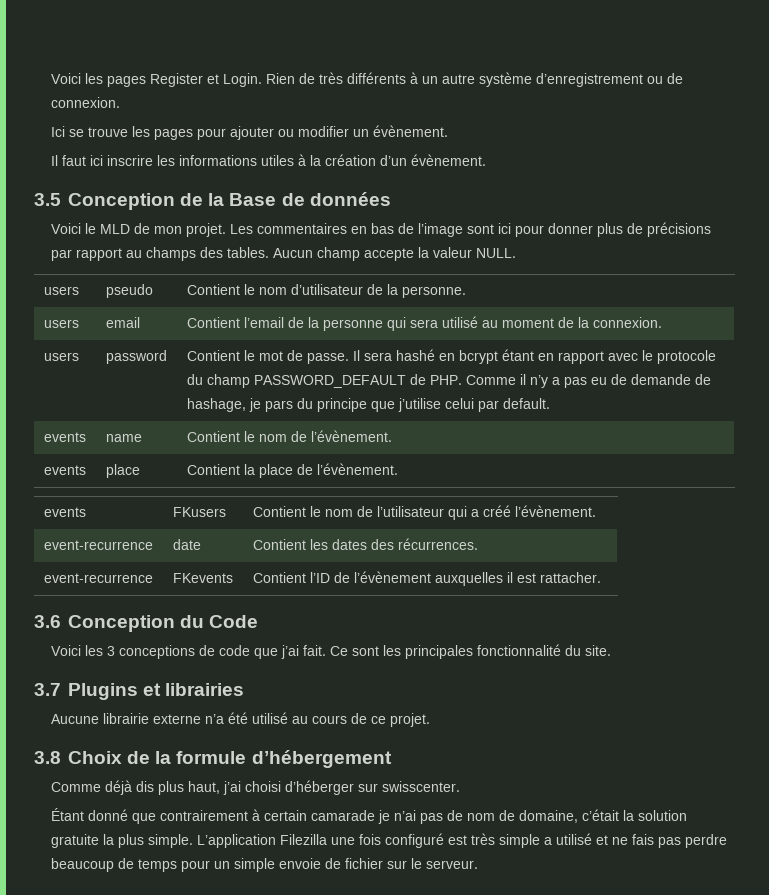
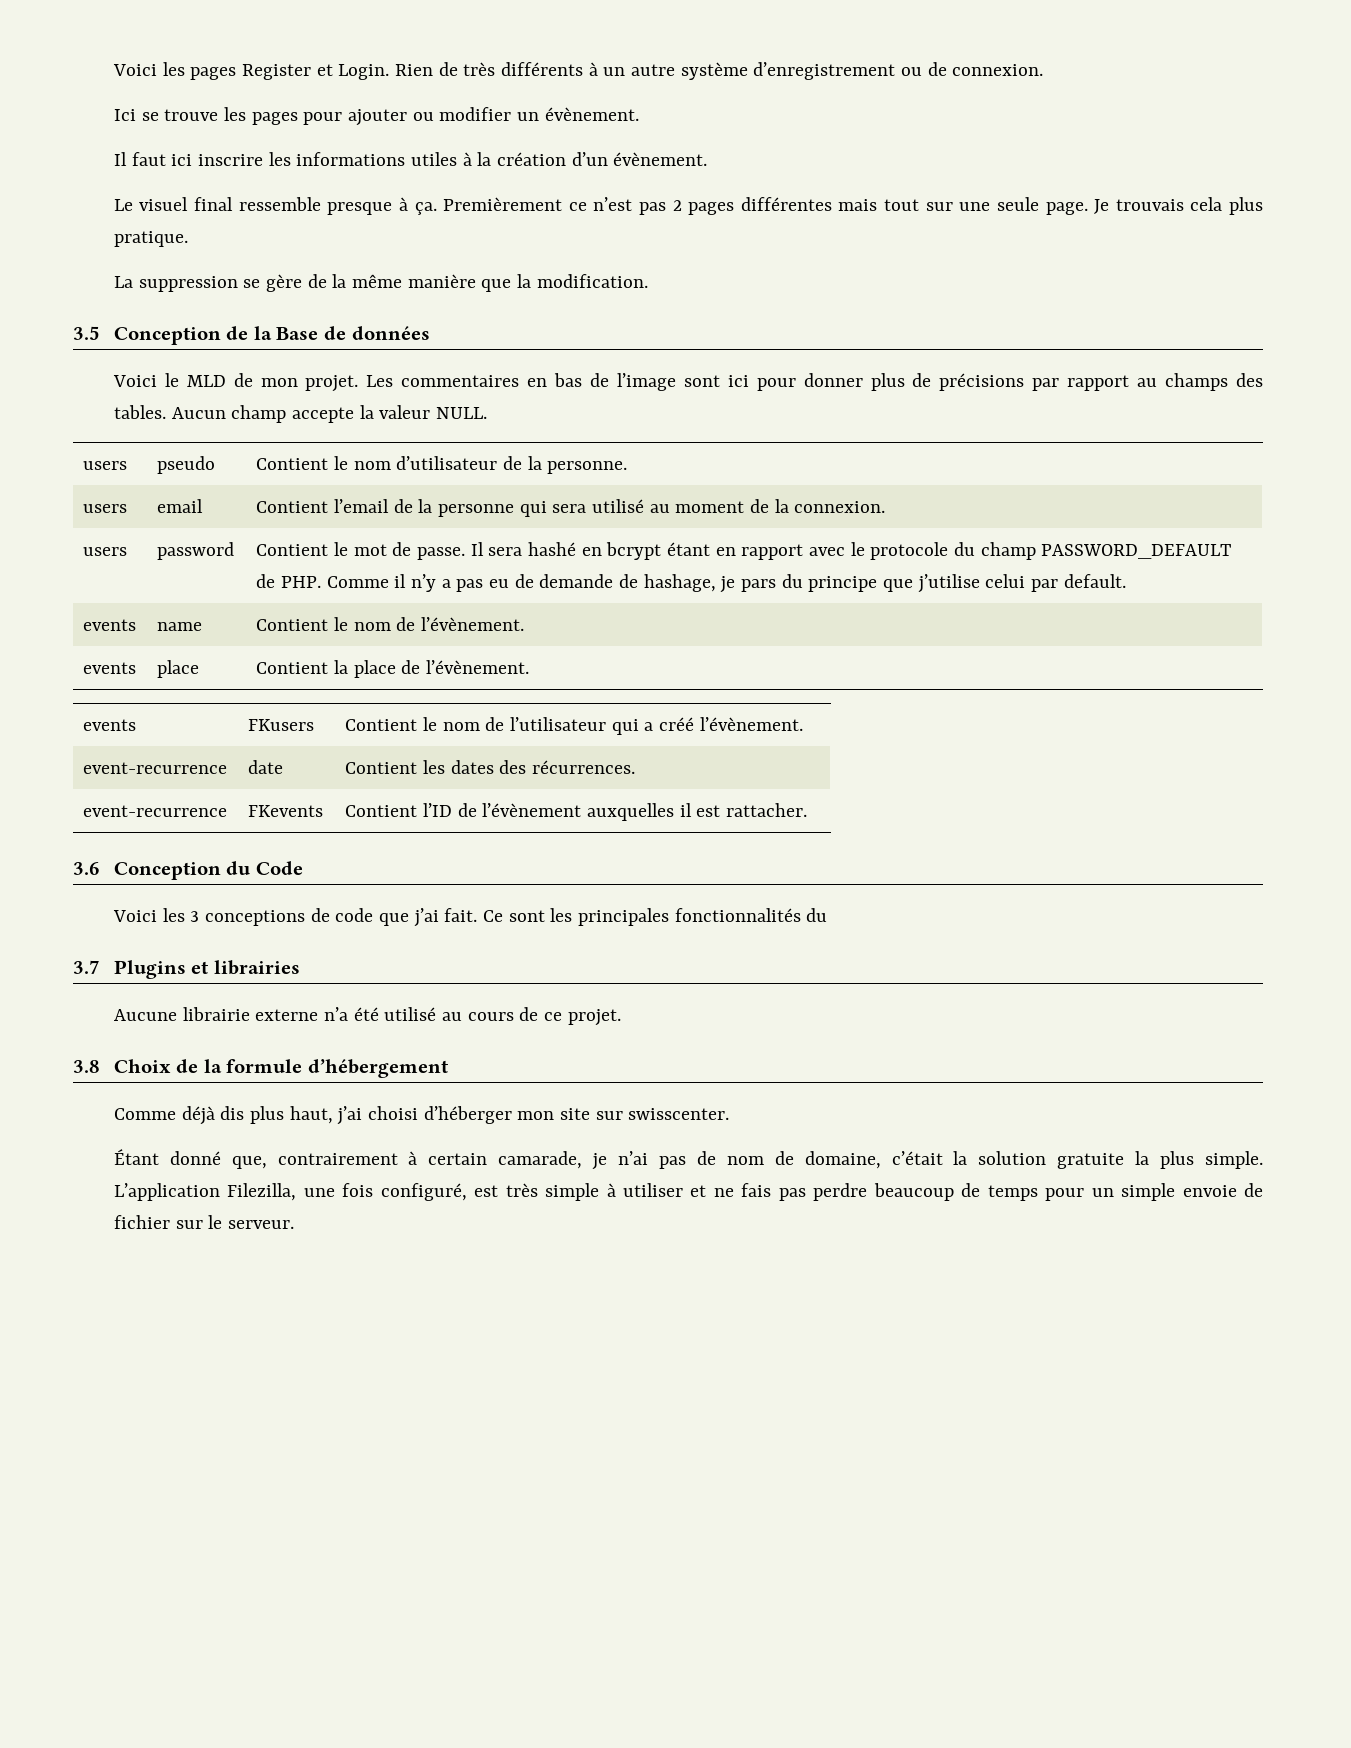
+ Le visuel final ressemble presque à ça. Premièrement ce n’est pas 2 pages différentes mais tout sur une seule page. Je trouvais cela plus pratique.
+ La suppression se gère de la même manière que la modification.
- Ce sont les principales fonctionnalité du site.
+ Ce sont les principales fonctionnalités du
- Comme déjà dis plus haut, j’ai choisi d’héberger sur swisscenter.
+ Comme déjà dis plus haut, j’ai choisi d’héberger mon site sur swisscenter.
- Étant donné que contrairement à certain camarade je n’ai pas de nom de domaine, c’était la solution gratuite la plus simple.
+ Étant donné que, contrairement à certain camarade, je n’ai pas de nom de domaine, c’était la solution gratuite la plus simple.
- L’application Filezilla une fois configuré est très simple a utilisé et ne fais pas perdre beaucoup de temps pour un simple envoie de fichier sur le serveur.
+ L’application Filezilla, une fois configuré, est très simple à utiliser et ne fais pas perdre beaucoup de temps pour un simple envoie de fichier sur le serveur.

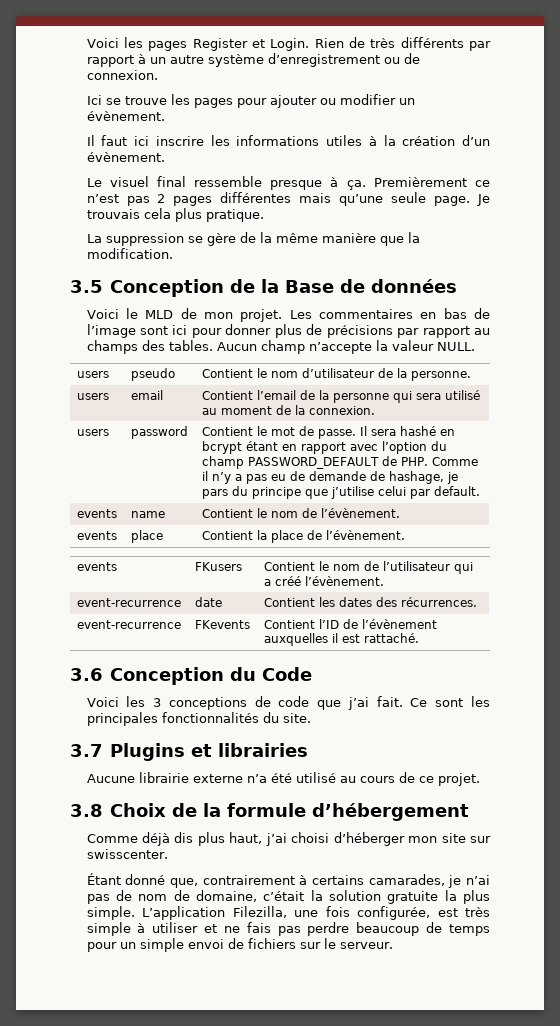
- Rien de très différents à un autre système d’enregistrement ou de connexion.
+ Rien de très différents par rapport à un autre système d’enregistrement ou de connexion.
- Premièrement ce n’est pas 2 pages différentes mais tout sur une seule page.
+ Premièrement ce n’est pas 2 pages différentes mais qu’une seule page.
- Aucun champ accepte la valeur NULL.
+ Aucun champ n’accepte la valeur NULL.
- Il sera hashé en bcrypt étant en rapport avec le protocole du champ PASSWORD_DEFAULT de PHP. Comme il n’y a pas eu de demande de hashage, je pars du principe que j’utilise celui par default.
+ Il sera hashé en bcrypt étant en rapport avec l’option du champ PASSWORD_DEFAULT de PHP. Comme il n’y a pas eu de demande de hashage, je pars du principe que j’utilise celui par default.
- event-recurrence | FKevents | Contient l’ID de l’évènement auxquelles il est rattacher.
+ event-recurrence | FKevents | Contient l’ID de l’évènement auxquelles il est rattaché.
- Ce sont les principales fonctionnalités du
+ Ce sont les principales fonctionnalités du site.
- Étant donné que, contrairement à certain camarade, je n’ai pas de nom de domaine, c’était la solution gratuite la plus simple.
+ Étant donné que, contrairement à certains camarades, je n’ai pas de nom de domaine, c’était la solution gratuite la plus simple.
- L’application Filezilla, une fois configuré, est très simple à utiliser et ne fais pas perdre beaucoup de temps pour un simple envoie de fichier sur le serveur.
+ L’application Filezilla, une fois configurée, est très simple à utiliser et ne fais pas perdre beaucoup de temps pour un simple envoi de fichiers sur le serveur.

